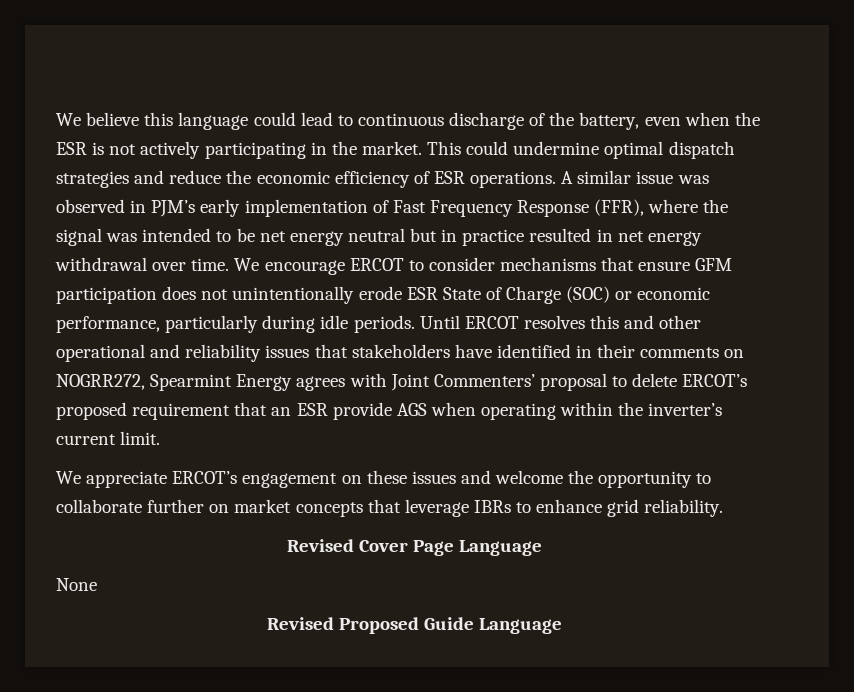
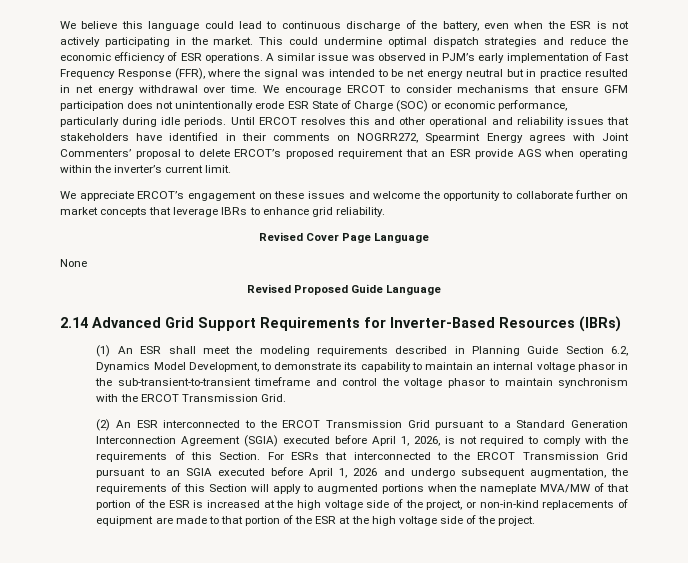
+ 2.14 Advanced Grid Support Requirements for Inverter-Based Resources (IBRs)
+ (1) An ESR shall meet the modeling requirements described in Planning Guide Section 6.2, Dynamics Model Development, to demonstrate its capability to maintain an internal voltage phasor in the sub-transient-to-transient timeframe and control the voltage phasor to maintain synchronism with the ERCOT Transmission Grid.
+ (2) An ESR interconnected to the ERCOT Transmission Grid pursuant to a Standard Generation Interconnection Agreement (SGIA) executed before April 1, 2026, is not required to comply with the requirements of this Section. For ESRs that interconnected to the ERCOT Transmission Grid pursuant to an SGIA executed before April 1, 2026 and undergo subsequent augmentation, the requirements of this Section will apply to augmented portions when the nameplate MVA/MW of that portion of the ESR is increased at the high voltage side of the project, or non-in-kind replacements of equipment are made to that portion of the ESR at the high voltage side of the project.

